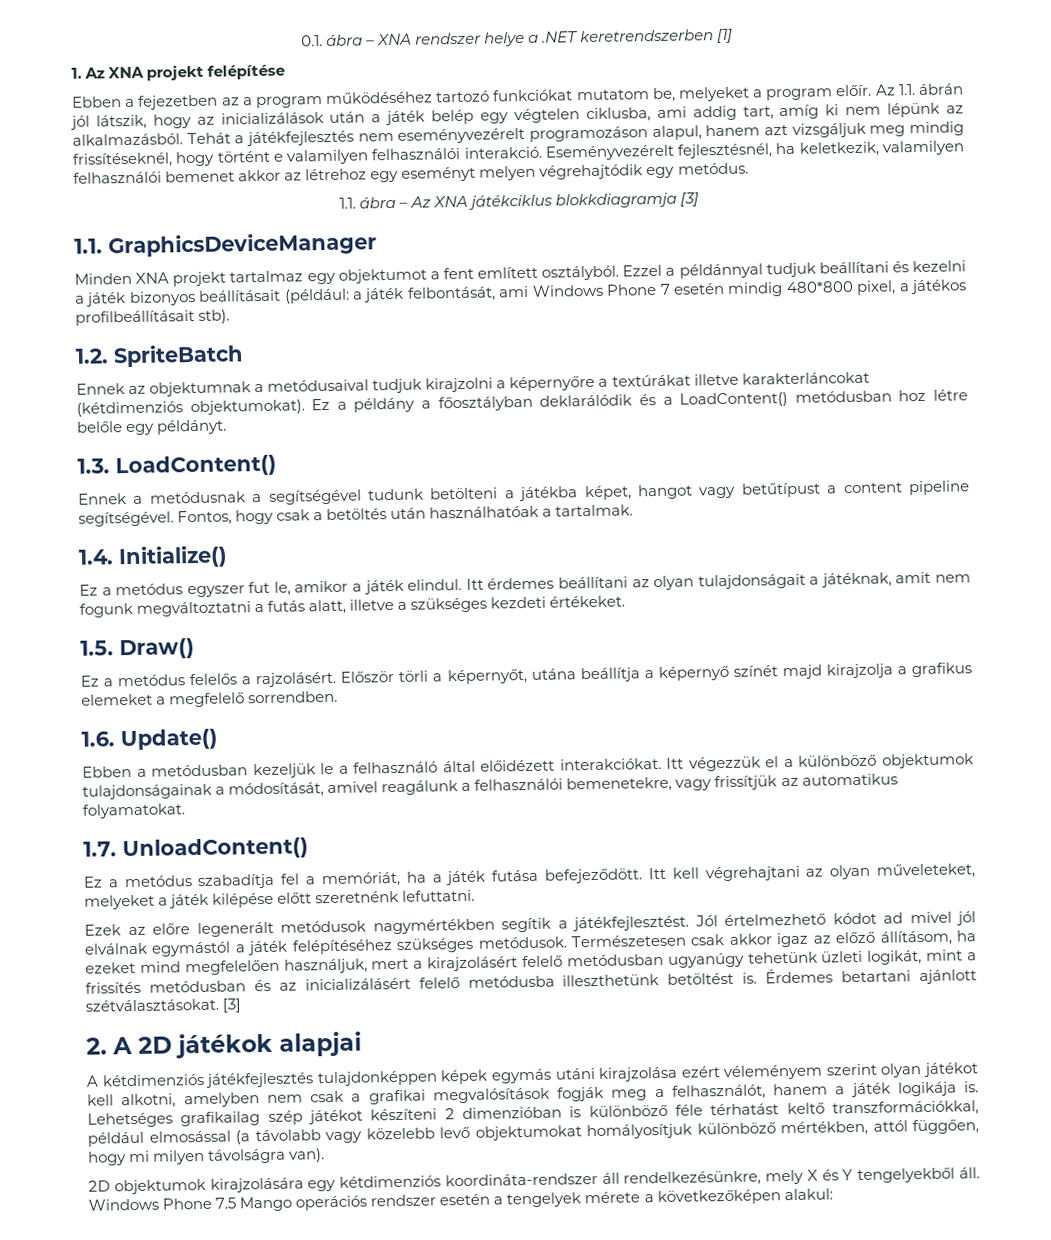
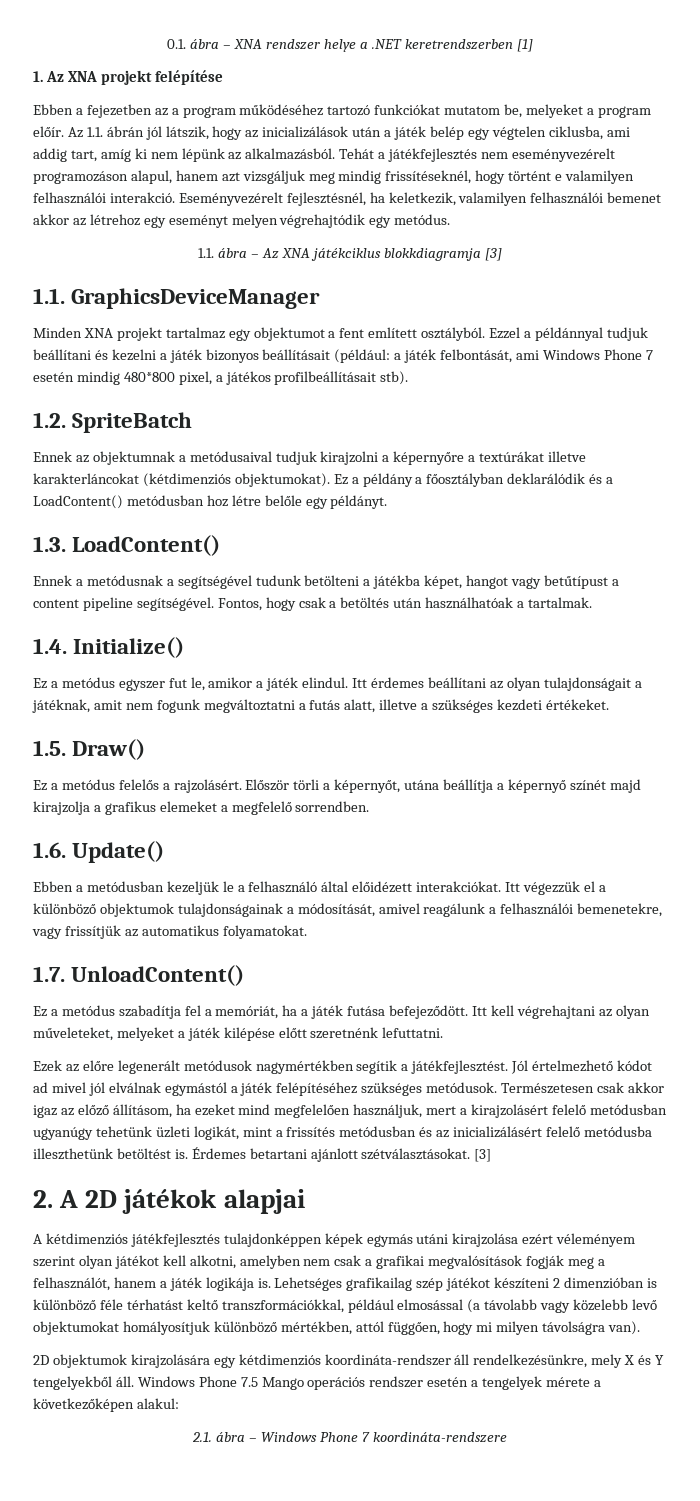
+ 2.1. ábra – Windows Phone 7 koordináta-rendszere

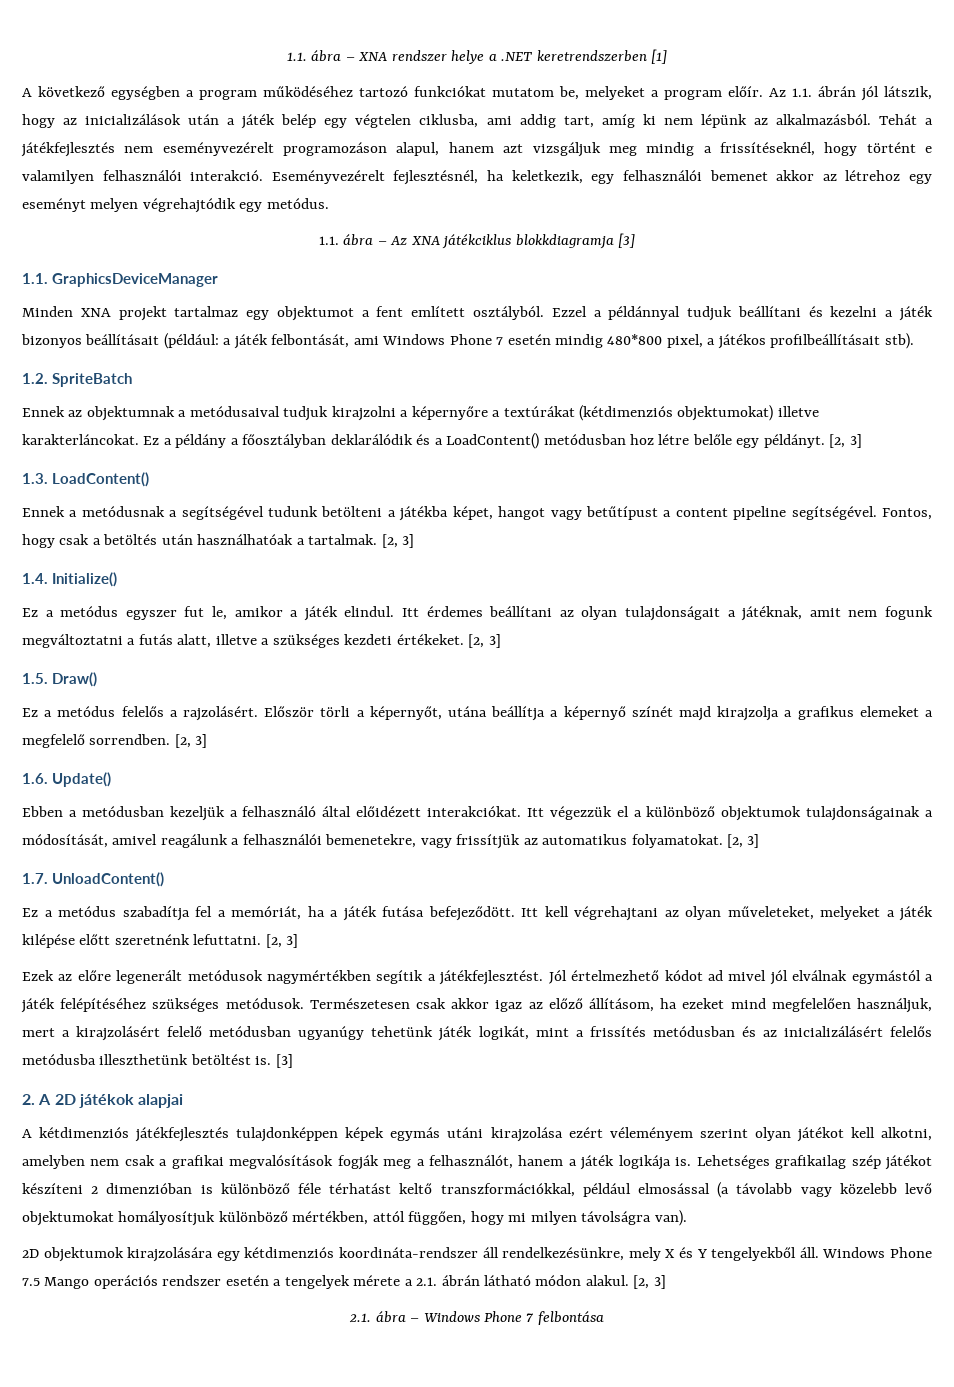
- 0.1. ábra – XNA rendszer helye a .NET keretrendszerben [1]
+ 1.1. ábra – XNA rendszer helye a .NET keretrendszerben [1]
- 1. Az XNA projekt felépítése
- Ebben a fejezetben az a program működéséhez tartozó funkciókat mutatom be, melyeket a program előír.
+ A következő egységben a program működéséhez tartozó funkciókat mutatom be, melyeket a program előír.
- Tehát a játékfejlesztés nem eseményvezérelt programozáson alapul, hanem azt vizsgáljuk meg mindig frissítéseknél, hogy történt e valamilyen felhasználói interakció.
+ Tehát a játékfejlesztés nem eseményvezérelt programozáson alapul, hanem azt vizsgáljuk meg mindig a frissítéseknél, hogy történt e valamilyen felhasználói interakció.
- Eseményvezérelt fejlesztésnél, ha keletkezik, valamilyen felhasználói bemenet akkor az létrehoz egy eseményt melyen végrehajtódik egy metódus.
+ Eseményvezérelt fejlesztésnél, ha keletkezik, egy felhasználói bemenet akkor az létrehoz egy eseményt melyen végrehajtódik egy metódus.
- Ennek az objektumnak a metódusaival tudjuk kirajzolni a képernyőre a textúrákat illetve karakterláncokat (kétdimenziós objektumokat).
+ Ennek az objektumnak a metódusaival tudjuk kirajzolni a képernyőre a textúrákat (kétdimenziós objektumokat) illetve karakterláncokat.
- Ez a példány a főosztályban deklarálódik és a LoadContent() metódusban hoz létre belőle egy példányt.
+ Ez a példány a főosztályban deklarálódik és a LoadContent() metódusban hoz létre belőle egy példányt. [2, 3]
- Fontos, hogy csak a betöltés után használhatóak a tartalmak.
+ Fontos, hogy csak a betöltés után használhatóak a tartalmak. [2, 3]
- Itt érdemes beállítani az olyan tulajdonságait a játéknak, amit nem fogunk megváltoztatni a futás alatt, illetve a szükséges kezdeti értékeket.
+ Itt érdemes beállítani az olyan tulajdonságait a játéknak, amit nem fogunk megváltoztatni a futás alatt, illetve a szükséges kezdeti értékeket. [2, 3]
- Először törli a képernyőt, utána beállítja a képernyő színét majd kirajzolja a grafikus elemeket a megfelelő sorrendben.
+ Először törli a képernyőt, utána beállítja a képernyő színét majd kirajzolja a grafikus elemeket a megfelelő sorrendben. [2, 3]
- Ebben a metódusban kezeljük le a felhasználó által előidézett interakciókat.
+ Ebben a metódusban kezeljük a felhasználó által előidézett interakciókat.
- Itt végezzük el a különböző objektumok tulajdonságainak a módosítását, amivel reagálunk a felhasználói bemenetekre, vagy frissítjük az automatikus folyamatokat.
+ Itt végezzük el a különböző objektumok tulajdonságainak a módosítását, amivel reagálunk a felhasználói bemenetekre, vagy frissítjük az automatikus folyamatokat. [2, 3]
- Itt kell végrehajtani az olyan műveleteket, melyeket a játék kilépése előtt szeretnénk lefuttatni.
+ Itt kell végrehajtani az olyan műveleteket, melyeket a játék kilépése előtt szeretnénk lefuttatni. [2, 3]
- Természetesen csak akkor igaz az előző állításom, ha ezeket mind megfelelően használjuk, mert a kirajzolásért felelő metódusban ugyanúgy tehetünk üzleti logikát, mint a frissítés metódusban és az inicializálásért felelő metódusba illeszthetünk betöltést is.
+ Természetesen csak akkor igaz az előző állításom, ha ezeket mind megfelelően használjuk, mert a kirajzolásért felelő metódusban ugyanúgy tehetünk játék logikát, mint a frissítés metódusban és az inicializálásért felelős metódusba illeszthetünk betöltést is.
- Érdemes betartani ajánlott szétválasztásokat.
- Windows Phone 7.5 Mango operációs rendszer esetén a tengelyek mérete a következőképen alakul:
+ Windows Phone 7.5 Mango operációs rendszer esetén a tengelyek mérete a 2.1. ábrán látható módon alakul. [2, 3]
- 2.1. ábra – Windows Phone 7 koordináta-rendszere
+ 2.1. ábra – Windows Phone 7 felbontása

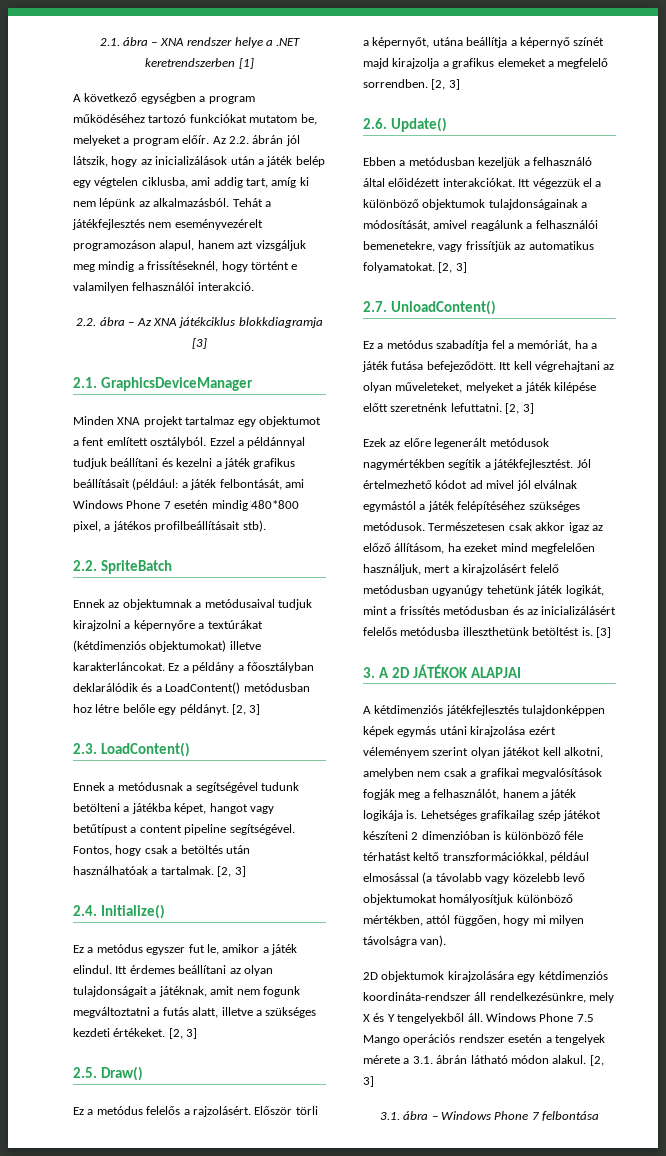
- 1.1. ábra – XNA rendszer helye a .NET keretrendszerben [1]
+ 2.1. ábra – XNA rendszer helye a .NET keretrendszerben [1]
- Az 1.1. ábrán jól látszik, hogy az inicializálások után a játék belép egy végtelen ciklusba, ami addig tart, amíg ki nem lépünk az alkalmazásból.
+ Az 2.2. ábrán jól látszik, hogy az inicializálások után a játék belép egy végtelen ciklusba, ami addig tart, amíg ki nem lépünk az alkalmazásból.
- Tehát a játékfejlesztés nem eseményvezérelt programozáson alapul, hanem azt vizsgáljuk meg mindig a frissítéseknél, hogy történt e valamilyen felhasználói interakció. Eseményvezérelt fejlesztésnél, ha keletkezik, egy felhasználói bemenet akkor az létrehoz egy eseményt melyen végrehajtódik egy metódus.
- 1.1. ábra – Az XNA játékciklus blokkdiagramja [3]
+ Tehát a játékfejlesztés nem eseményvezérelt programozáson alapul, hanem azt vizsgáljuk meg mindig a frissítéseknél, hogy történt e valamilyen felhasználói interakció.
+ 2.2. ábra – Az XNA játékciklus blokkdiagramja [3]
- 1.1. GraphicsDeviceManager
+ 2.1. GraphicsDeviceManager
- Ezzel a példánnyal tudjuk beállítani és kezelni a játék bizonyos beállításait (például: a játék felbontását, ami Windows Phone 7 esetén mindig 480*800 pixel, a játékos profilbeállításait stb).
+ Ezzel a példánnyal tudjuk beállítani és kezelni a játék grafikus beállításait (például: a játék felbontását, ami Windows Phone 7 esetén mindig 480*800 pixel, a játékos profilbeállításait stb).
- 1.2. SpriteBatch
+ 2.2. SpriteBatch
- 1.3. LoadContent()
+ 2.3. LoadContent()
- 1.4. Initialize()
+ 2.4. Initialize()
- 1.5. Draw()
+ 2.5. Draw()
- 1.6. Update()
+ 2.6. Update()
- 1.7. UnloadContent()
+ 2.7. UnloadContent()
- 2. A 2D játékok alapjai
+ 3. A 2D JÁTÉKOK ALAPJAI
- Windows Phone 7.5 Mango operációs rendszer esetén a tengelyek mérete a 2.1. ábrán látható módon alakul.
+ Windows Phone 7.5 Mango operációs rendszer esetén a tengelyek mérete a 3.1. ábrán látható módon alakul.
- 2.1. ábra – Windows Phone 7 felbontása
+ 3.1. ábra – Windows Phone 7 felbontása

